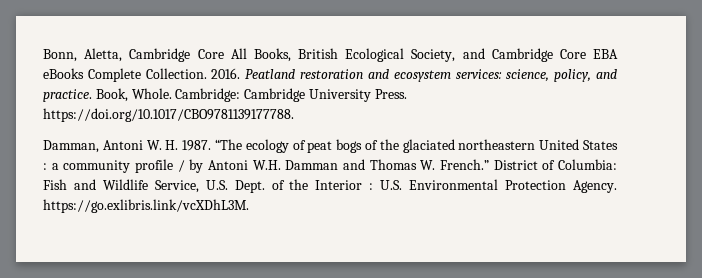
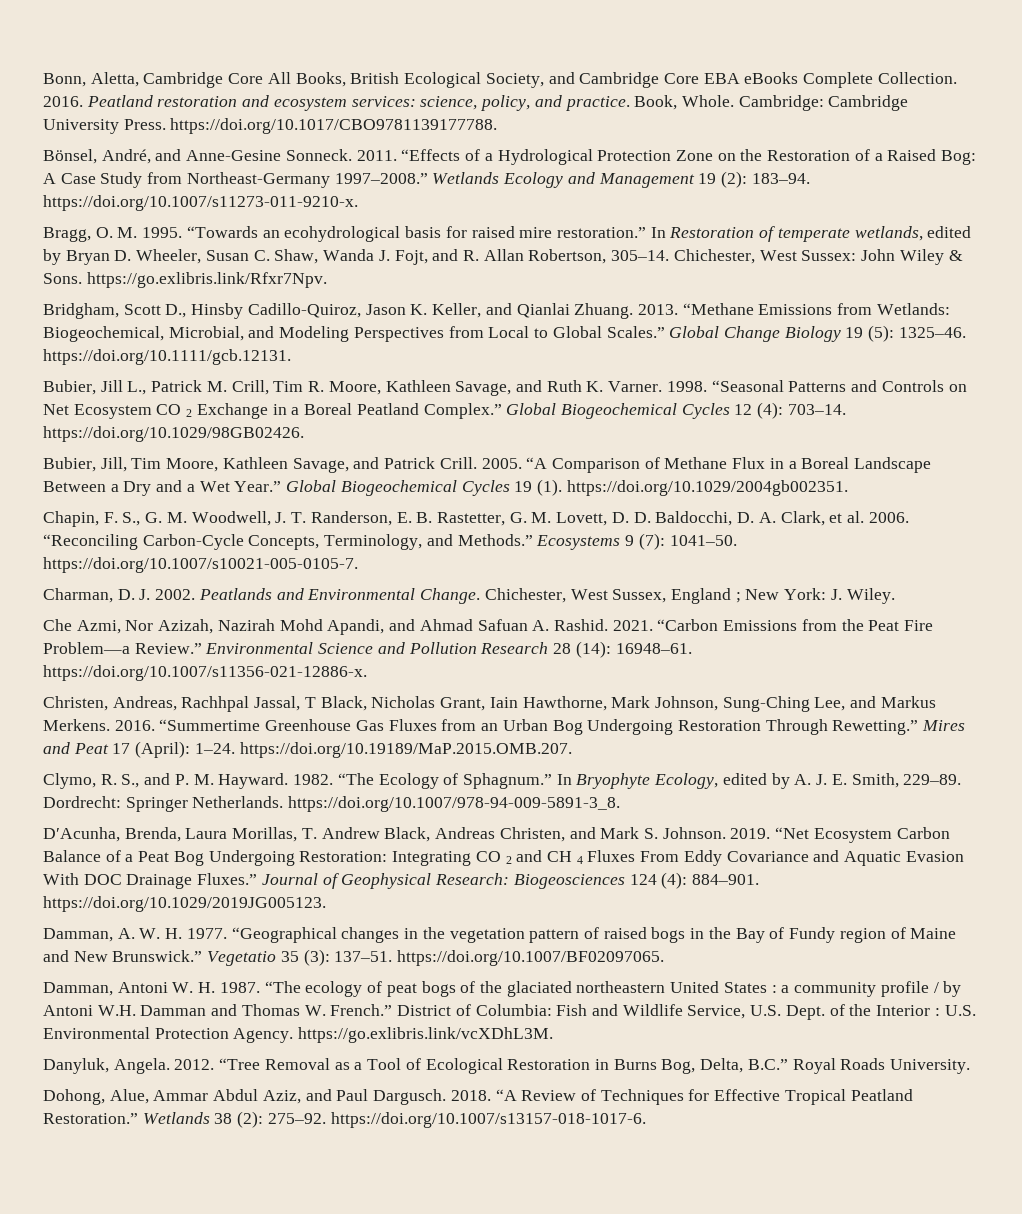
+ Bönsel, André, and Anne-Gesine Sonneck. 2011. “Effects of a Hydrological Protection Zone on the Restoration of a Raised Bog: A Case Study from Northeast-Germany 1997–2008.” Wetlands Ecology and Management 19 (2): 183–94. https://doi.org/10.1007/s11273-011-9210-x.
+ Bragg, O. M. 1995. “Towards an ecohydrological basis for raised mire restoration.” In Restoration of temperate wetlands, edited by Bryan D. Wheeler, Susan C. Shaw, Wanda J. Fojt, and R. Allan Robertson, 305–14. Chichester, West Sussex: John Wiley & Sons. https://go.exlibris.link/Rfxr7Npv.
+ Bridgham, Scott D., Hinsby Cadillo-Quiroz, Jason K. Keller, and Qianlai Zhuang. 2013. “Methane Emissions from Wetlands: Biogeochemical, Microbial, and Modeling Perspectives from Local to Global Scales.” Global Change Biology 19 (5): 1325–46. https://doi.org/10.1111/gcb.12131.
+ Bubier, Jill L., Patrick M. Crill, Tim R. Moore, Kathleen Savage, and Ruth K. Varner. 1998. “Seasonal Patterns and Controls on Net Ecosystem CO 2 Exchange in a Boreal Peatland Complex.” Global Biogeochemical Cycles 12 (4): 703–14. https://doi.org/10.1029/98GB02426.
+ Bubier, Jill, Tim Moore, Kathleen Savage, and Patrick Crill. 2005. “A Comparison of Methane Flux in a Boreal Landscape Between a Dry and a Wet Year.” Global Biogeochemical Cycles 19 (1). https://doi.org/10.1029/2004gb002351.
+ Chapin, F. S., G. M. Woodwell, J. T. Randerson, E. B. Rastetter, G. M. Lovett, D. D. Baldocchi, D. A. Clark, et al. 2006. “Reconciling Carbon-Cycle Concepts, Terminology, and Methods.” Ecosystems 9 (7): 1041–50. https://doi.org/10.1007/s10021-005-0105-7.
+ Charman, D. J. 2002. Peatlands and Environmental Change. Chichester, West Sussex, England ; New York: J. Wiley.
+ Che Azmi, Nor Azizah, Nazirah Mohd Apandi, and Ahmad Safuan A. Rashid. 2021. “Carbon Emissions from the Peat Fire Problem—a Review.” Environmental Science and Pollution Research 28 (14): 16948–61. https://doi.org/10.1007/s11356-021-12886-x.
+ Christen, Andreas, Rachhpal Jassal, T Black, Nicholas Grant, Iain Hawthorne, Mark Johnson, Sung-Ching Lee, and Markus Merkens. 2016. “Summertime Greenhouse Gas Fluxes from an Urban Bog Undergoing Restoration Through Rewetting.” Mires and Peat 17 (April): 1–24. https://doi.org/10.19189/MaP.2015.OMB.207.
+ Clymo, R. S., and P. M. Hayward. 1982. “The Ecology of Sphagnum.” In Bryophyte Ecology, edited by A. J. E. Smith, 229–89. Dordrecht: Springer Netherlands. https://doi.org/10.1007/978-94-009-5891-3_8.
+ D′Acunha, Brenda, Laura Morillas, T. Andrew Black, Andreas Christen, and Mark S. Johnson. 2019. “Net Ecosystem Carbon Balance of a Peat Bog Undergoing Restoration: Integrating CO 2 and CH 4 Fluxes From Eddy Covariance and Aquatic Evasion With DOC Drainage Fluxes.” Journal of Geophysical Research: Biogeosciences 124 (4): 884–901. https://doi.org/10.1029/2019JG005123.
+ Damman, A. W. H. 1977. “Geographical changes in the vegetation pattern of raised bogs in the Bay of Fundy region of Maine and New Brunswick.” Vegetatio 35 (3): 137–51. https://doi.org/10.1007/BF02097065.
+ Danyluk, Angela. 2012. “Tree Removal as a Tool of Ecological Restoration in Burns Bog, Delta, B.C.” Royal Roads University.
+ Dohong, Alue, Ammar Abdul Aziz, and Paul Dargusch. 2018. “A Review of Techniques for Effective Tropical Peatland Restoration.” Wetlands 38 (2): 275–92. https://doi.org/10.1007/s13157-018-1017-6.

